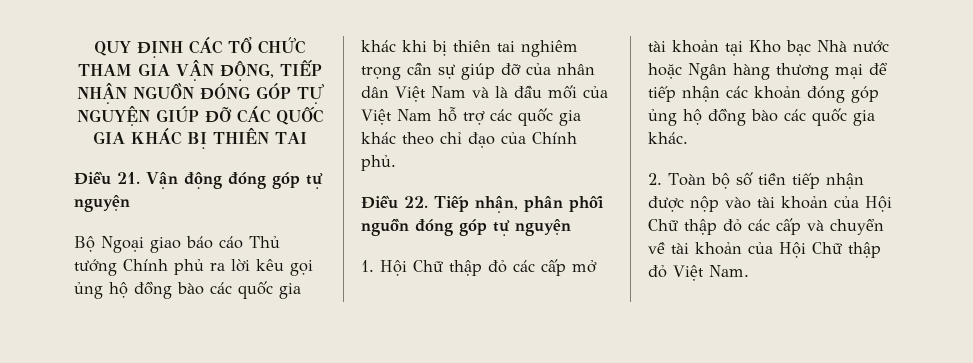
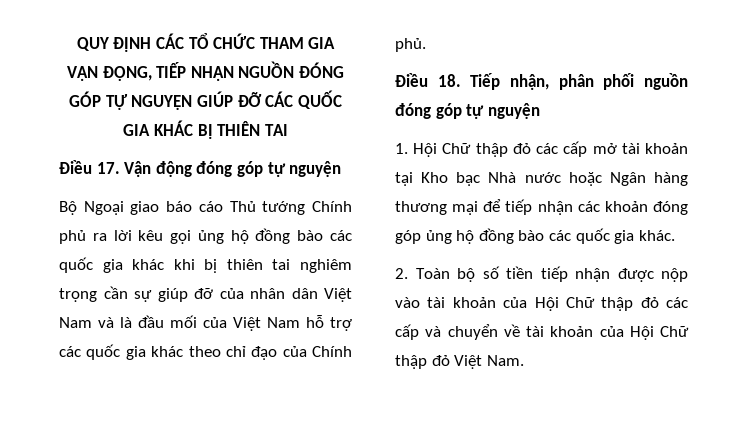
- Điều 21. Vận động đóng góp tự nguyện
+ Điều 17. Vận động đóng góp tự nguyện
- Điều 22. Tiếp nhận, phân phối nguồn đóng góp tự nguyện
+ Điều 18. Tiếp nhận, phân phối nguồn đóng góp tự nguyện

